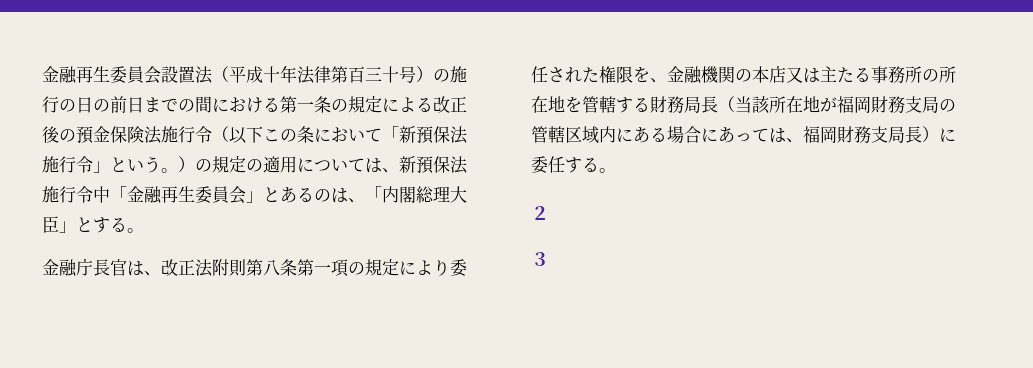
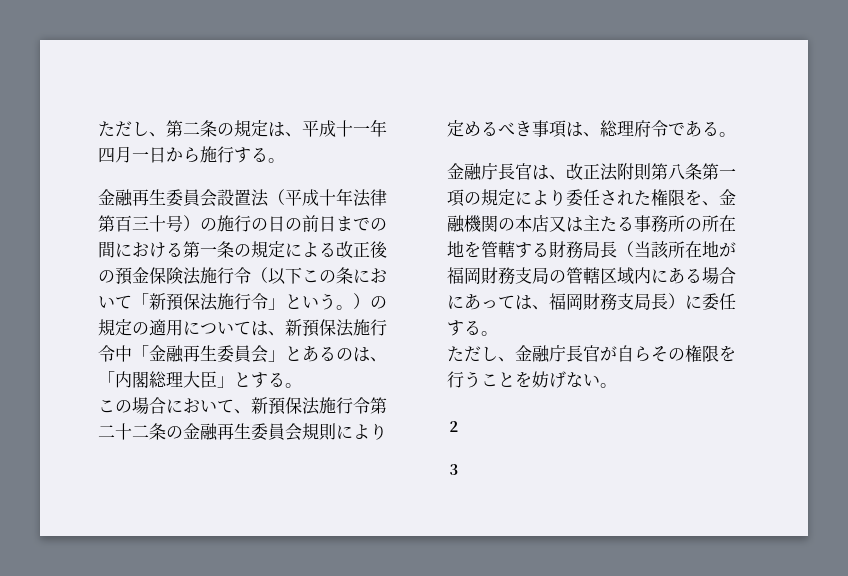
+ ただし、第二条の規定は、平成十一年四月一日から施行する。
+ この場合において、新預保法施行令第二十二条の金融再生委員会規則により定めるべき事項は、総理府令である。
+ ただし、金融庁長官が自らその権限を行うことを妨げない。

